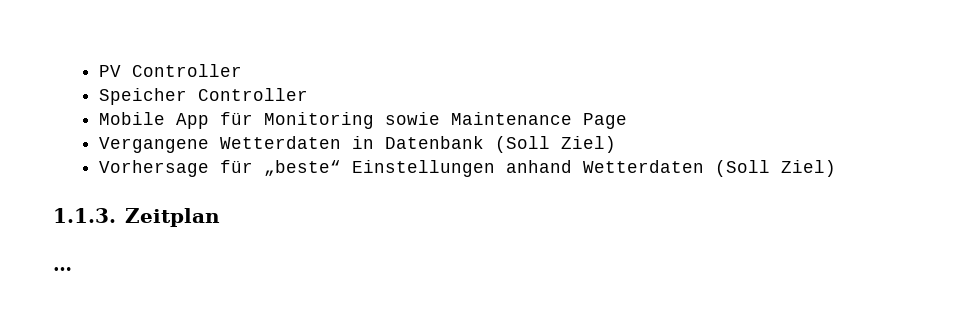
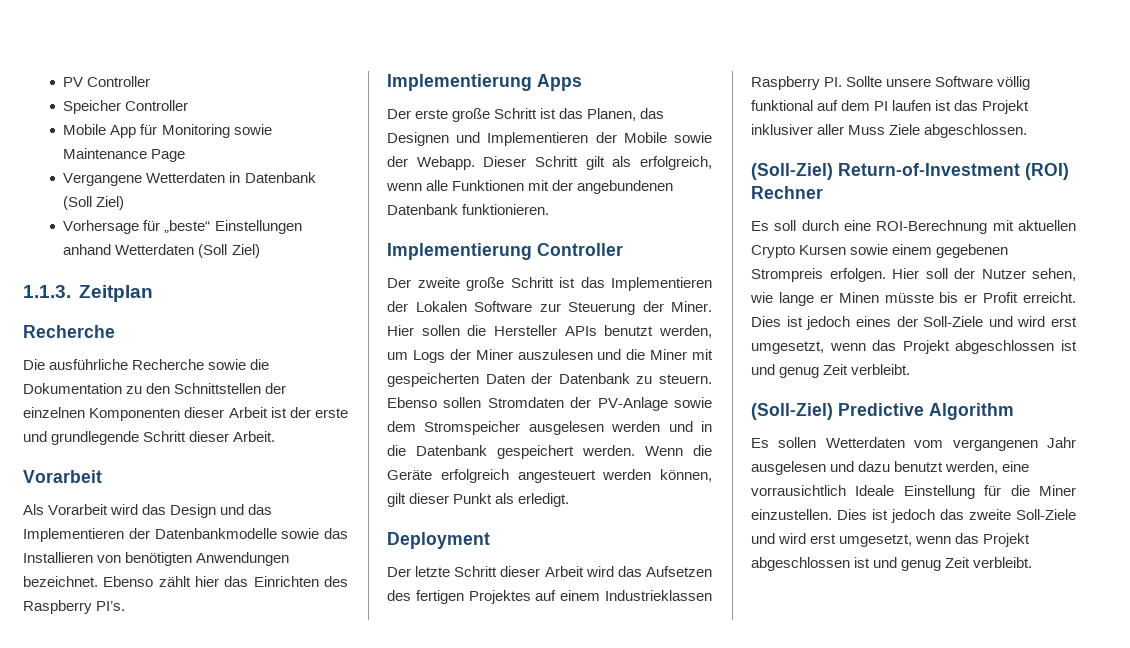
  1.1.3. Zeitplan
- …
+ Recherche
+ Die ausführliche Recherche sowie die Dokumentation zu den Schnittstellen der einzelnen Komponenten dieser Arbeit ist der erste und grundlegende Schritt dieser Arbeit.
+ Vorarbeit
+ Als Vorarbeit wird das Design und das Implementieren der Datenbankmodelle sowie das Installieren von benötigten Anwendungen bezeichnet. Ebenso zählt hier das Einrichten des Raspberry PI’s.
+ Implementierung Apps
+ Der erste große Schritt ist das Planen, das Designen und Implementieren der Mobile sowie der Webapp. Dieser Schritt gilt als erfolgreich, wenn alle Funktionen mit der angebundenen Datenbank funktionieren.
+ Implementierung Controller
+ Der zweite große Schritt ist das Implementieren der Lokalen Software zur Steuerung der Miner. Hier sollen die Hersteller APIs benutzt werden, um Logs der Miner auszulesen und die Miner mit gespeicherten Daten der Datenbank zu steuern. Ebenso sollen Stromdaten der PV-Anlage sowie dem Stromspeicher ausgelesen werden und in die Datenbank gespeichert werden. Wenn die Geräte erfolgreich angesteuert werden können, gilt dieser Punkt als erledigt.
+ Deployment
+ Der letzte Schritt dieser Arbeit wird das Aufsetzen des fertigen Projektes auf einem Industrieklassen Raspberry PI. Sollte unsere Software völlig funktional auf dem PI laufen ist das Projekt inklusiver aller Muss Ziele abgeschlossen.
+ (Soll-Ziel) Return-of-Investment (ROI) Rechner
+ Es soll durch eine ROI-Berechnung mit aktuellen Crypto Kursen sowie einem gegebenen Strompreis erfolgen. Hier soll der Nutzer sehen, wie lange er Minen müsste bis er Profit erreicht. Dies ist jedoch eines der Soll-Ziele und wird erst umgesetzt, wenn das Projekt abgeschlossen ist und genug Zeit verbleibt.
+ (Soll-Ziel) Predictive Algorithm
+ Es sollen Wetterdaten vom vergangenen Jahr ausgelesen und dazu benutzt werden, eine vorrausichtlich Ideale Einstellung für die Miner einzustellen. Dies ist jedoch das zweite Soll-Ziele und wird erst umgesetzt, wenn das Projekt abgeschlossen ist und genug Zeit verbleibt.

